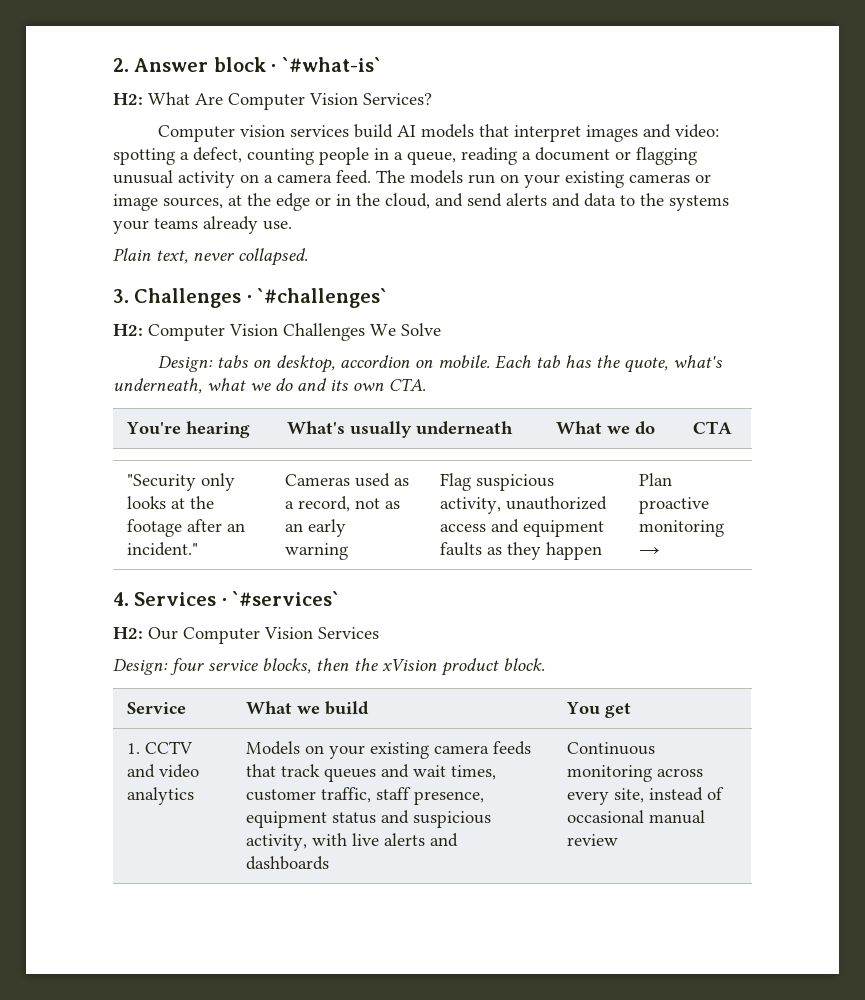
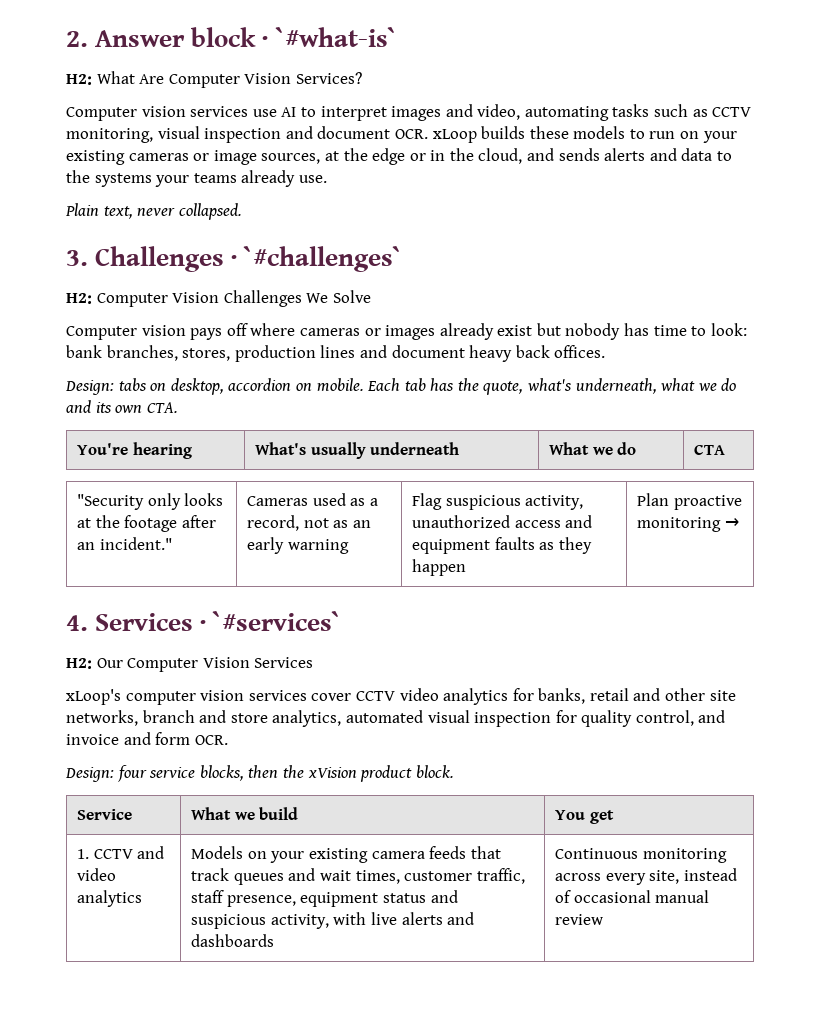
- Computer vision services build AI models that interpret images and video: spotting a defect, counting people in a queue, reading a document or flagging unusual activity on a camera feed. The models run on your existing cameras or image sources, at the edge or in the cloud, and send alerts and data to the systems your teams already use.
+ Computer vision services use AI to interpret images and video, automating tasks such as CCTV monitoring, visual inspection and document OCR. xLoop builds these models to run on your existing cameras or image sources, at the edge or in the cloud, and sends alerts and data to the systems your teams already use.
+ Computer vision pays off where cameras or images already exist but nobody has time to look: bank branches, stores, production lines and document heavy back offices.
+ xLoop's computer vision services cover CCTV video analytics for banks, retail and other site networks, branch and store analytics, automated visual inspection for quality control, and invoice and form OCR.

